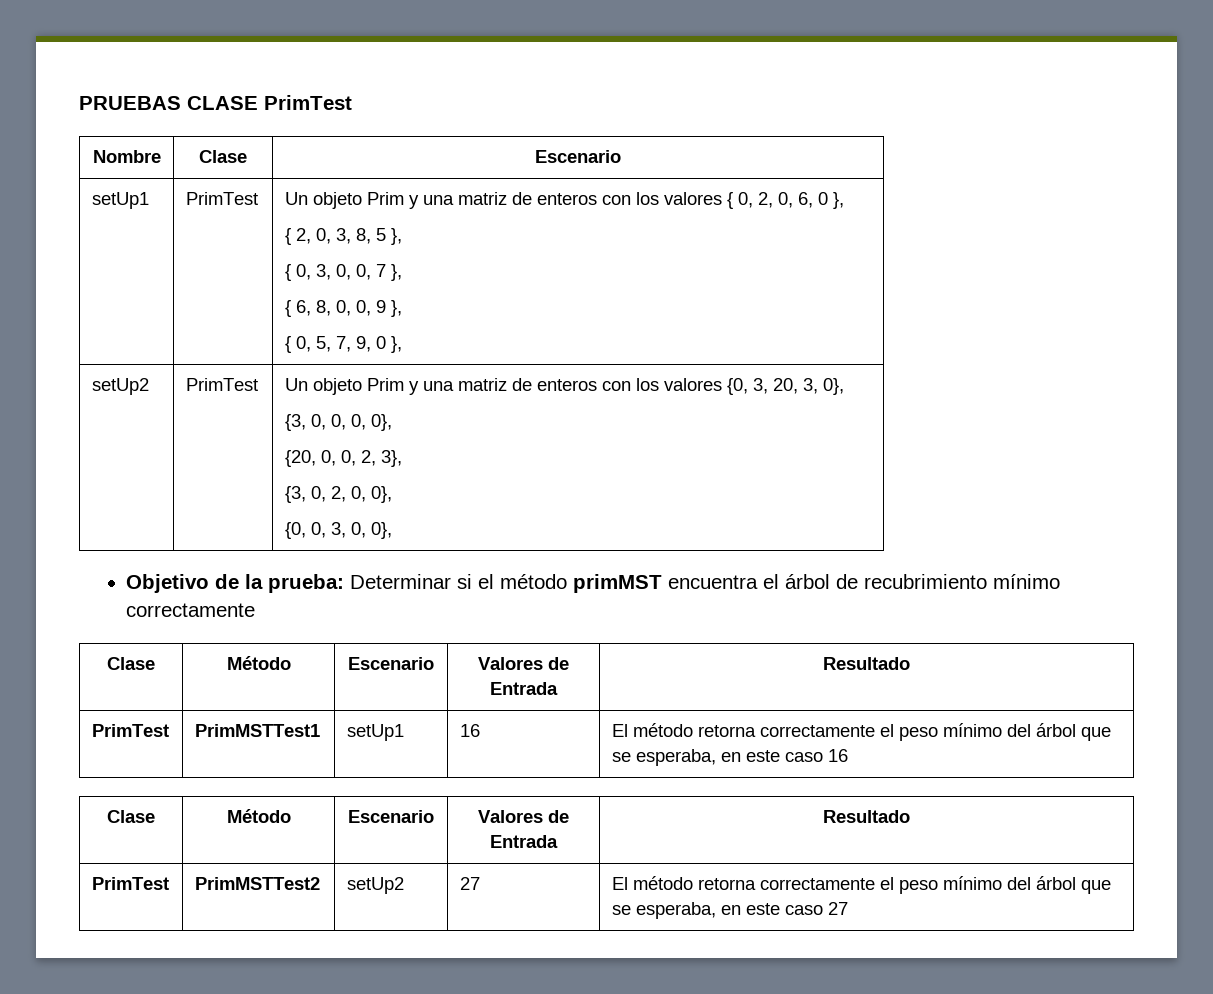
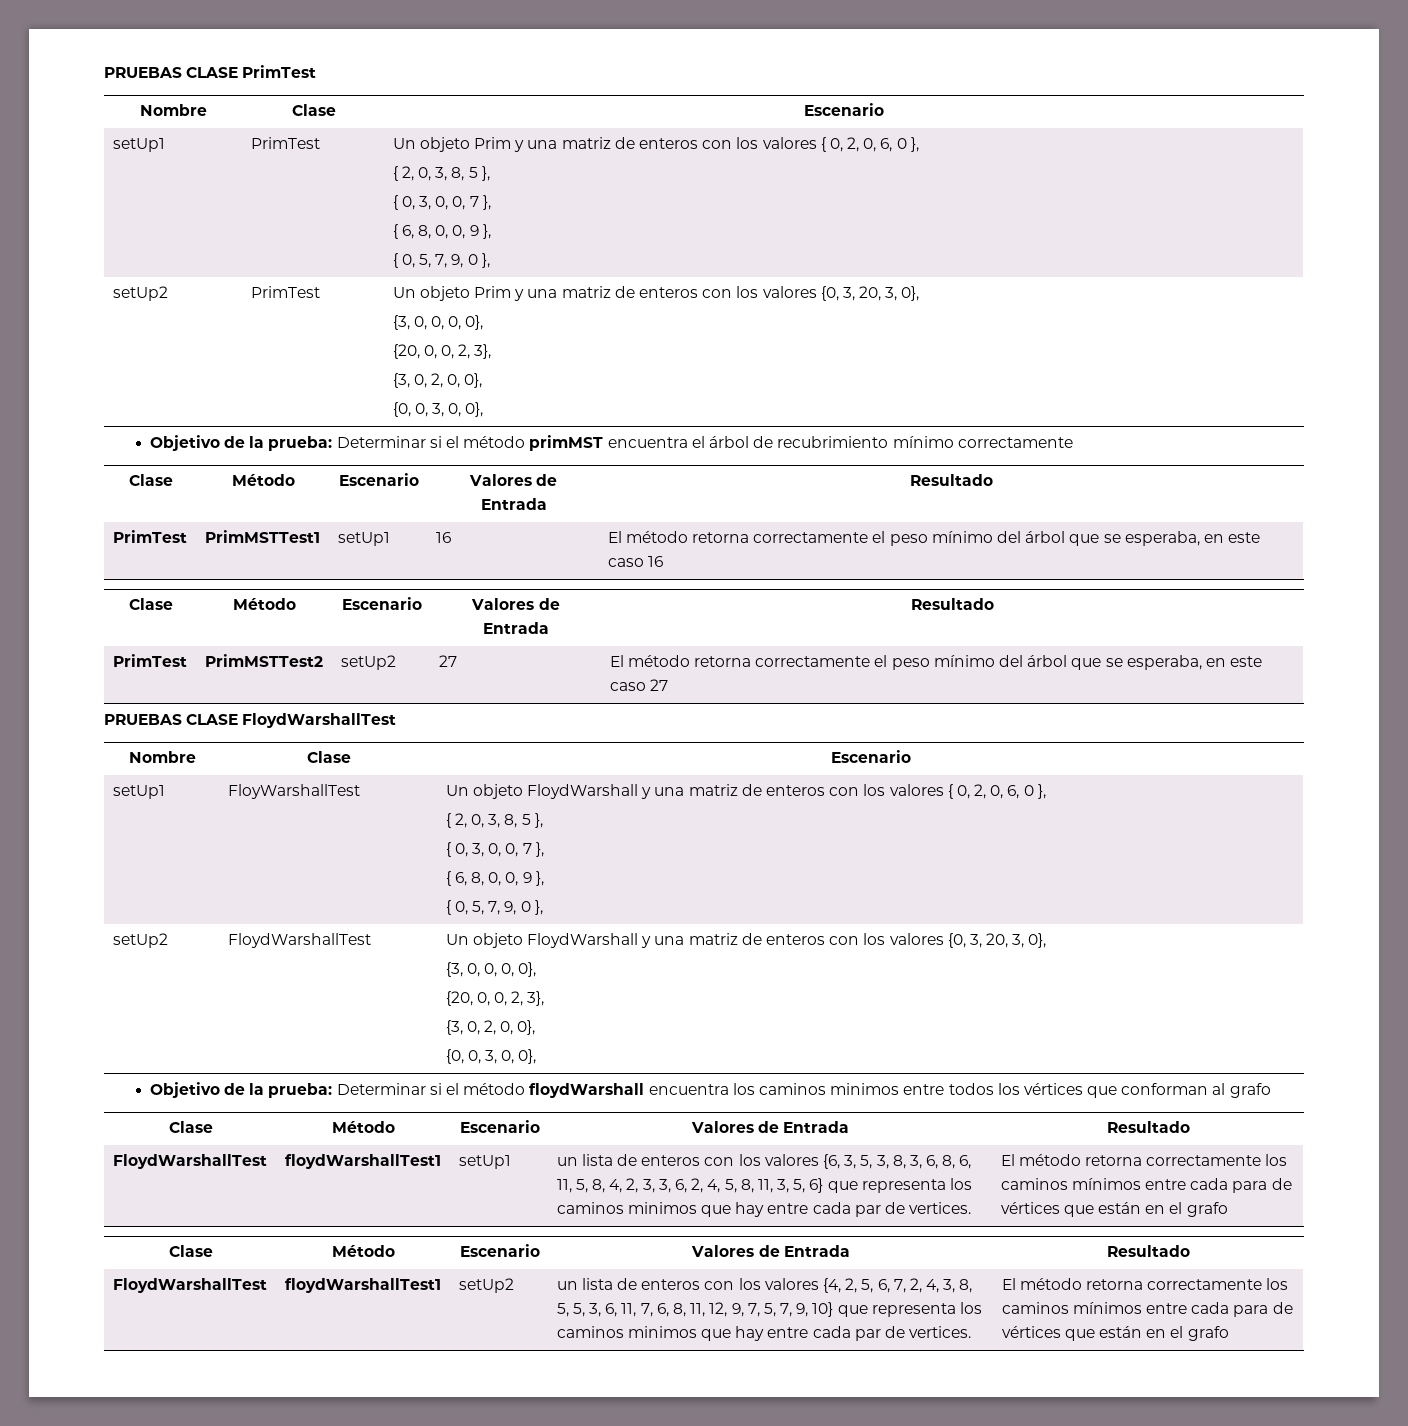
+ PRUEBAS CLASE FloydWarshallTest
+ Nombre | Clase | Escenario
+ setUp1 | FloyWarshallTest | Un objeto FloydWarshall y una matriz de enteros con los valores { 0, 2, 0, 6, 0 },
+ { 2, 0, 3, 8, 5 },
+ { 0, 3, 0, 0, 7 },
+ { 6, 8, 0, 0, 9 },
+ { 0, 5, 7, 9, 0 },
+ setUp2 | FloydWarshallTest | Un objeto FloydWarshall y una matriz de enteros con los valores {0, 3, 20, 3, 0},
+ {3, 0, 0, 0, 0},
+ {20, 0, 0, 2, 3},
+ {3, 0, 2, 0, 0},
+ {0, 0, 3, 0, 0},
+ Objetivo de la prueba: Determinar si el método floydWarshall encuentra los caminos minimos entre todos los vértices que conforman al grafo
+ Clase | Método | Escenario | Valores de Entrada | Resultado
+ FloydWarshallTest | floydWarshallTest1 | setUp1 | un lista de enteros con los valores {6, 3, 5, 3, 8, 3, 6, 8, 6, 11, 5, 8, 4, 2, 3, 3, 6, 2, 4, 5, 8, 11, 3, 5, 6} que representa los caminos minimos que hay entre cada par de vertices. | El método retorna correctamente los caminos mínimos entre cada para de vértices que están en el grafo
+ Clase | Método | Escenario | Valores de Entrada | Resultado
+ FloydWarshallTest | floydWarshallTest1 | setUp2 | un lista de enteros con los valores {4, 2, 5, 6, 7, 2, 4, 3, 8, 5, 5, 3, 6, 11, 7, 6, 8, 11, 12, 9, 7, 5, 7, 9, 10} que representa los caminos minimos que hay entre cada par de vertices. | El método retorna correctamente los caminos mínimos entre cada para de vértices que están en el grafo

